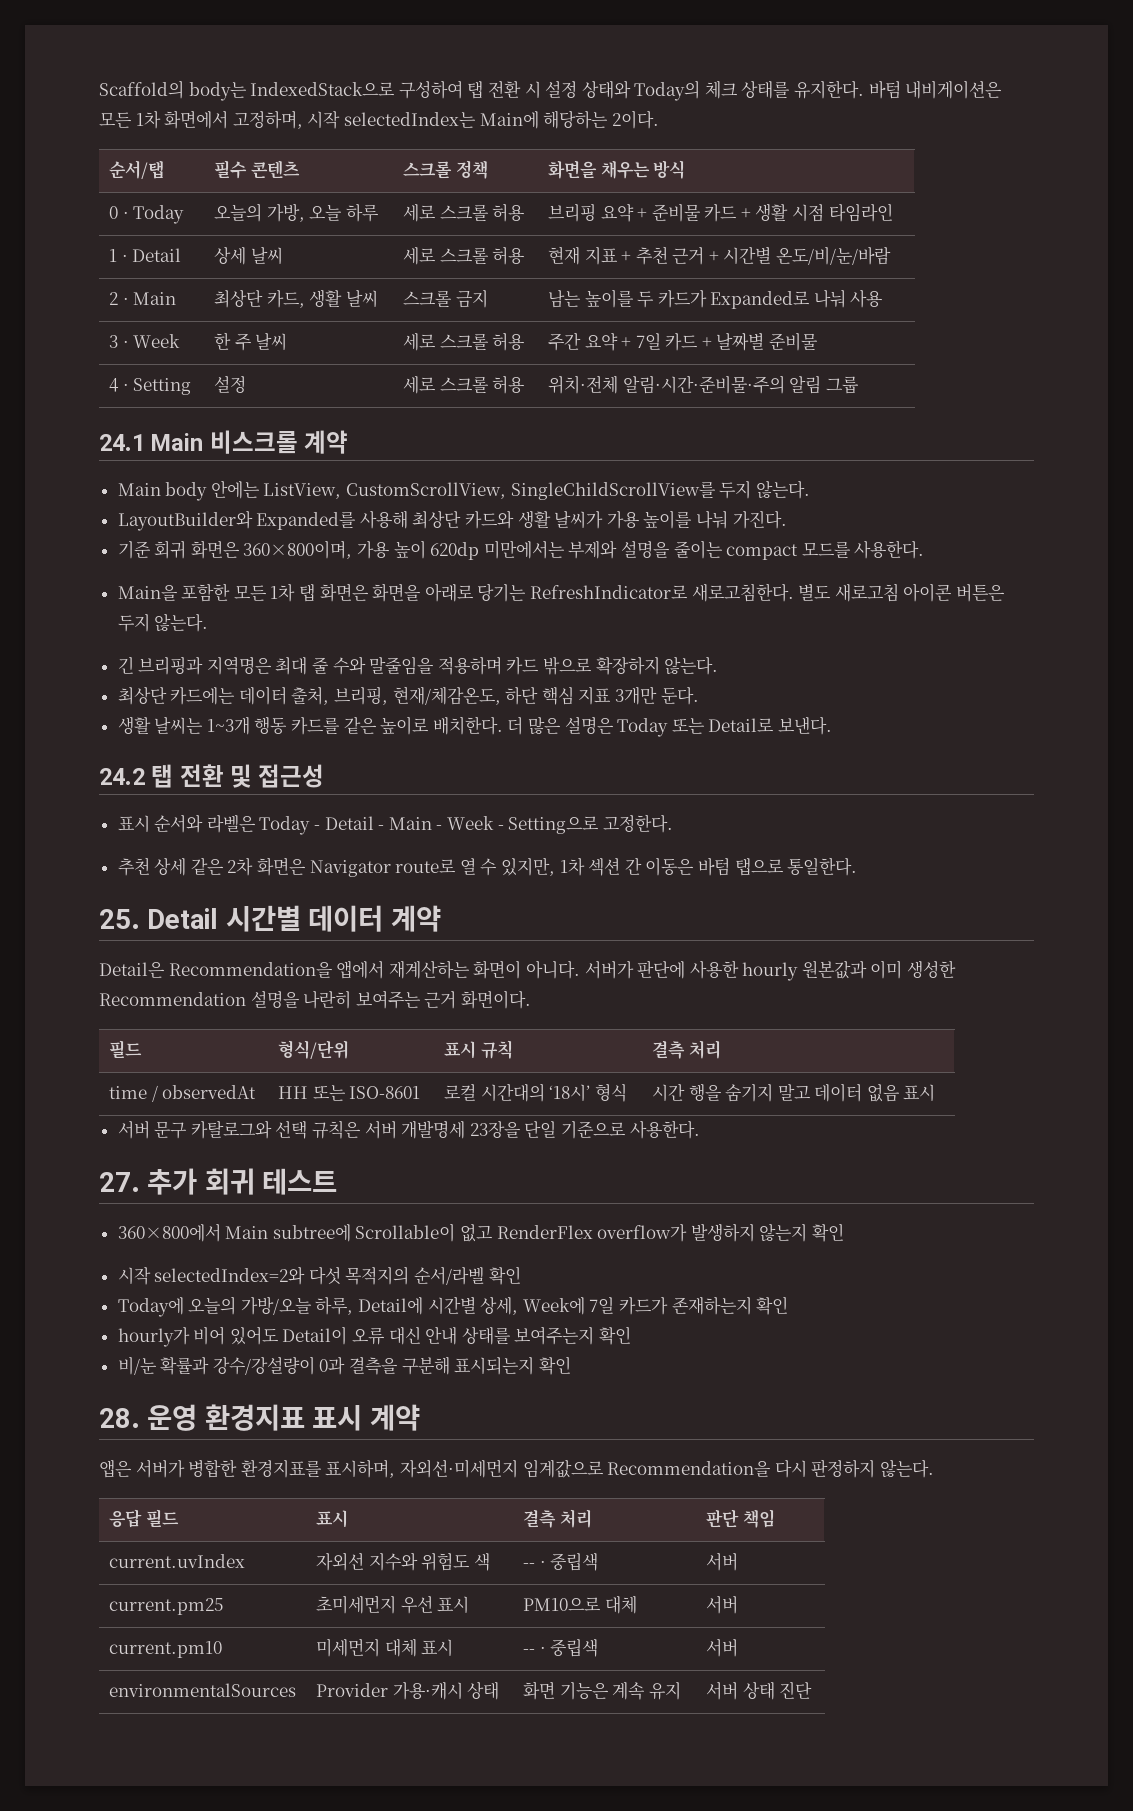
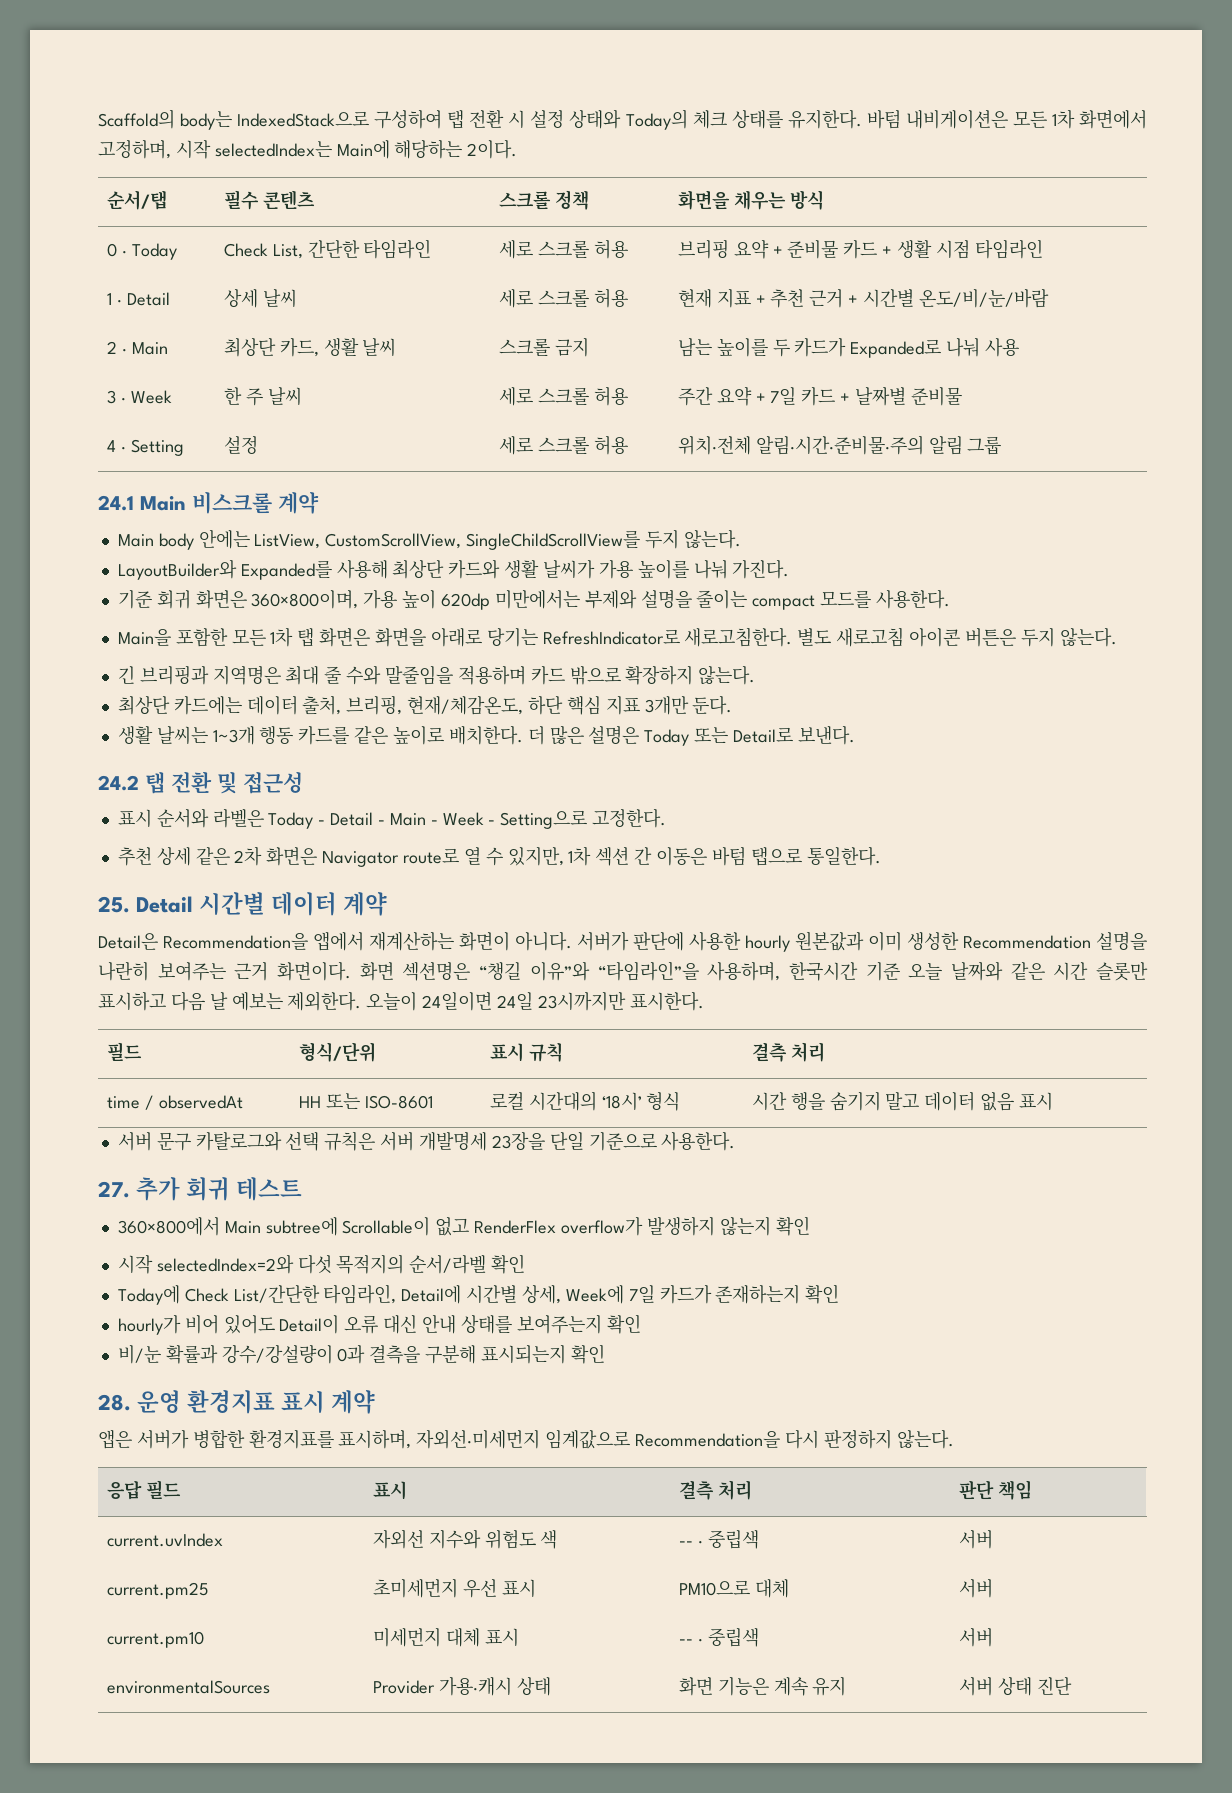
- 0 · Today | 오늘의 가방, 오늘 하루 | 세로 스크롤 허용 | 브리핑 요약 + 준비물 카드 + 생활 시점 타임라인
+ 0 · Today | Check List, 간단한 타임라인 | 세로 스크롤 허용 | 브리핑 요약 + 준비물 카드 + 생활 시점 타임라인
+ 화면 섹션명은 “챙길 이유”와 “타임라인”을 사용하며, 한국시간 기준 오늘 날짜와 같은 시간 슬롯만 표시하고 다음 날 예보는 제외한다. 오늘이 24일이면 24일 23시까지만 표시한다.
- Today에 오늘의 가방/오늘 하루, Detail에 시간별 상세, Week에 7일 카드가 존재하는지 확인
+ Today에 Check List/간단한 타임라인, Detail에 시간별 상세, Week에 7일 카드가 존재하는지 확인

